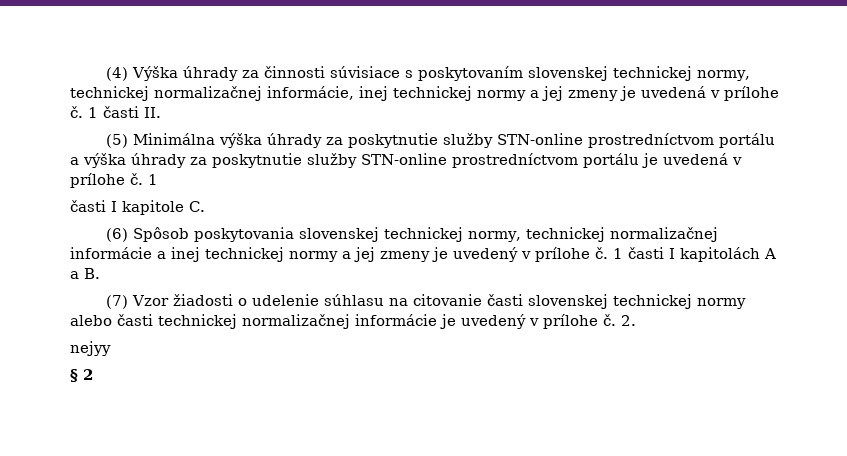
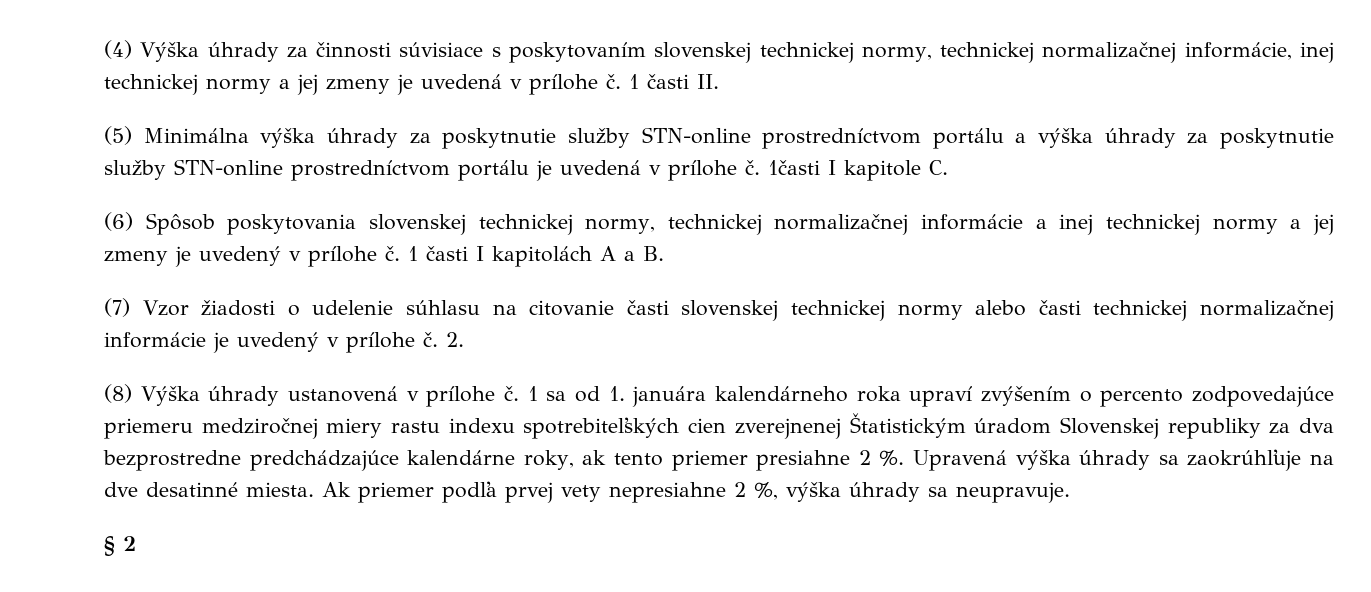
- (5) Minimálna výška úhrady za poskytnutie služby STN-online prostredníctvom portálu a výška úhrady za poskytnutie služby STN-online prostredníctvom portálu je uvedená v prílohe č. 1
- časti I kapitole C.
+ (5) Minimálna výška úhrady za poskytnutie služby STN-online prostredníctvom portálu a výška úhrady za poskytnutie služby STN-online prostredníctvom portálu je uvedená v prílohe č. 1časti I kapitole C.
- nejyy
+ (8) Výška úhrady ustanovená v prílohe č. 1 sa od 1. januára kalendárneho roka upraví zvýšením o percento zodpovedajúce priemeru medziročnej miery rastu indexu spotrebiteľských cien zverejnenej Štatistickým úradom Slovenskej republiky za dva bezprostredne predchádzajúce kalendárne roky, ak tento priemer presiahne 2 %. Upravená výška úhrady sa zaokrúhľuje na dve desatinné miesta. Ak priemer podľa prvej vety nepresiahne 2 %, výška úhrady sa neupravuje.

